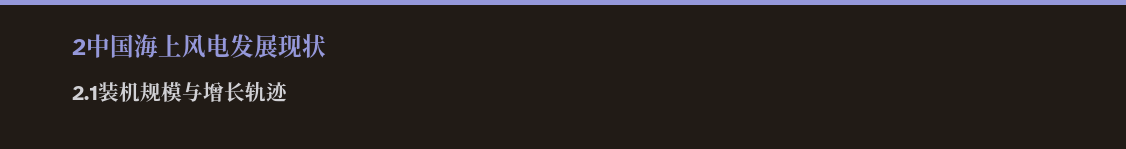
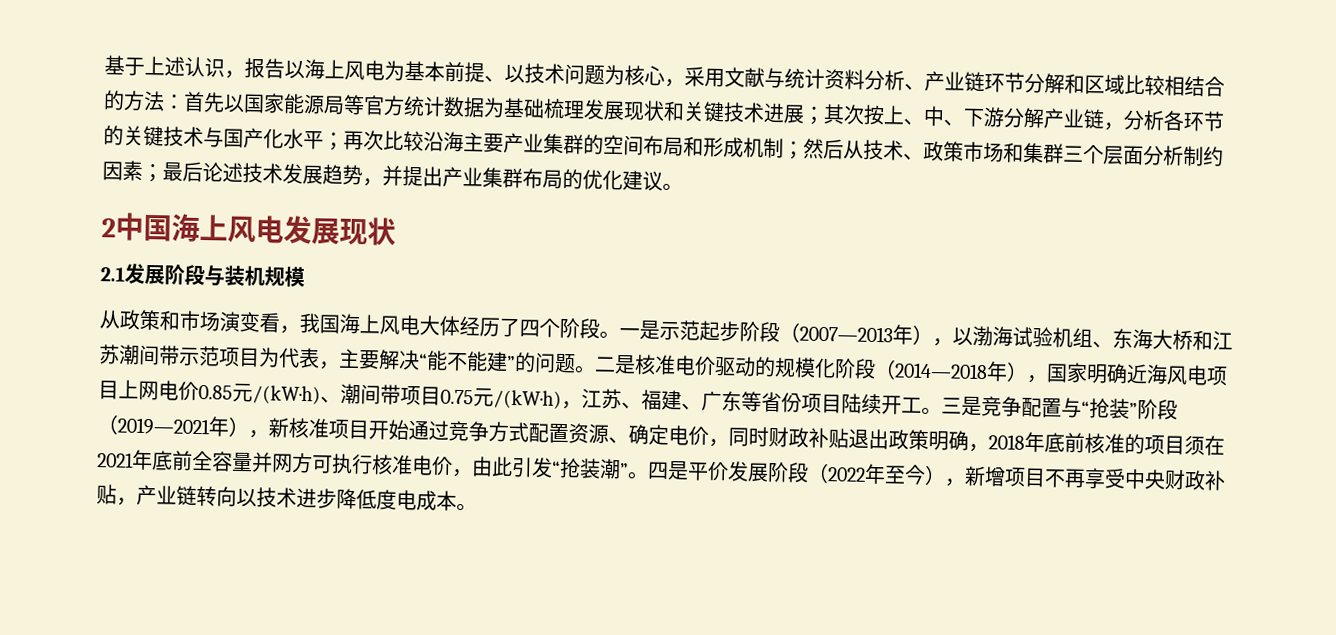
+ 基于上述认识，报告以海上风电为基本前提、以技术问题为核心，采用文献与统计资料分析、产业链环节分解和区域比较相结合的方法：首先以国家能源局等官方统计数据为基础梳理发展现状和关键技术进展；其次按上、中、下游分解产业链，分析各环节的关键技术与国产化水平；再次比较沿海主要产业集群的空间布局和形成机制；然后从技术、政策市场和集群三个层面分析制约因素；最后论述技术发展趋势，并提出产业集群布局的优化建议。
- 2.1装机规模与增长轨迹
+ 2.1发展阶段与装机规模
+ 从政策和市场演变看，我国海上风电大体经历了四个阶段。一是示范起步阶段（2007—2013年），以渤海试验机组、东海大桥和江苏潮间带示范项目为代表，主要解决“能不能建”的问题。二是核准电价驱动的规模化阶段（2014—2018年），国家明确近海风电项目上网电价0.85元/(kW·h)、潮间带项目0.75元/(kW·h)，江苏、福建、广东等省份项目陆续开工。三是竞争配置与“抢装”阶段（2019—2021年），新核准项目开始通过竞争方式配置资源、确定电价，同时财政补贴退出政策明确，2018年底前核准的项目须在2021年底前全容量并网方可执行核准电价，由此引发“抢装潮”。四是平价发展阶段（2022年至今），新增项目不再享受中央财政补贴，产业链转向以技术进步降低度电成本。

